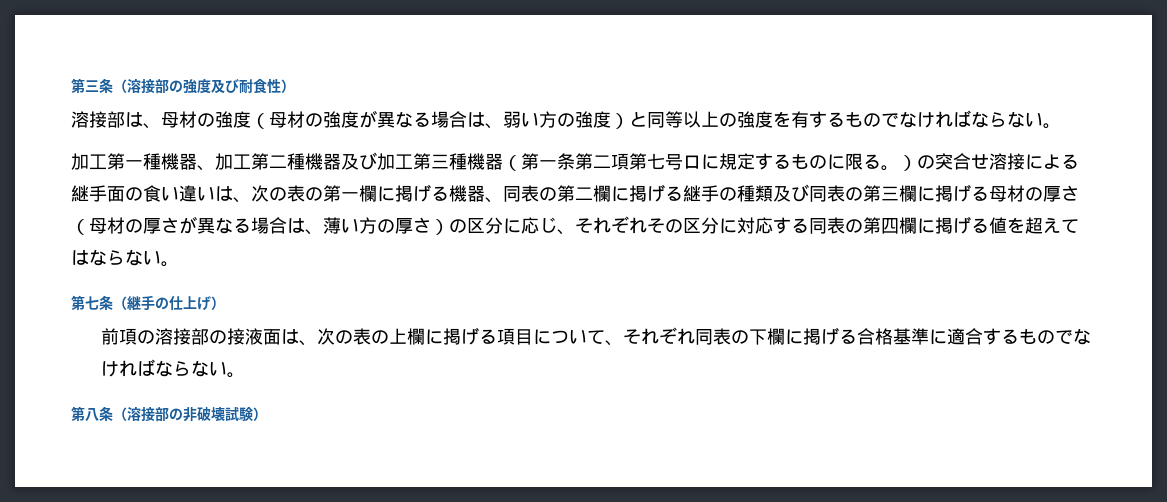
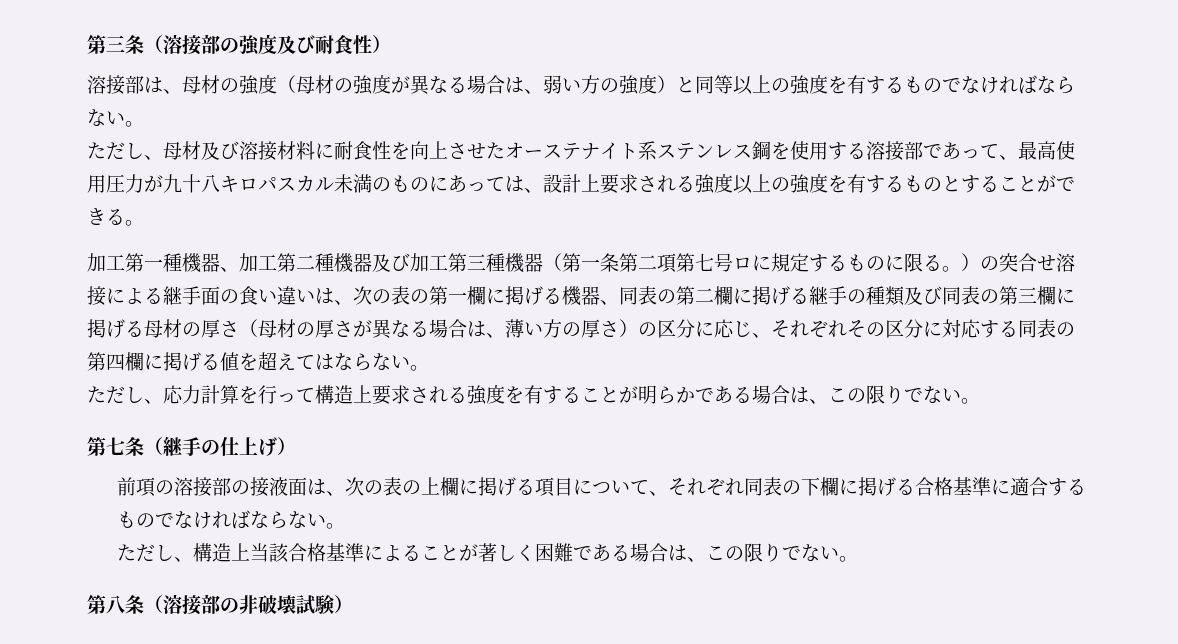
+ ただし、母材及び溶接材料に耐食性を向上させたオーステナイト系ステンレス鋼を使用する溶接部であって、最高使用圧力が九十八キロパスカル未満のものにあっては、設計上要求される強度以上の強度を有するものとすることができる。
+ ただし、応力計算を行って構造上要求される強度を有することが明らかである場合は、この限りでない。
+ ただし、構造上当該合格基準によることが著しく困難である場合は、この限りでない。

